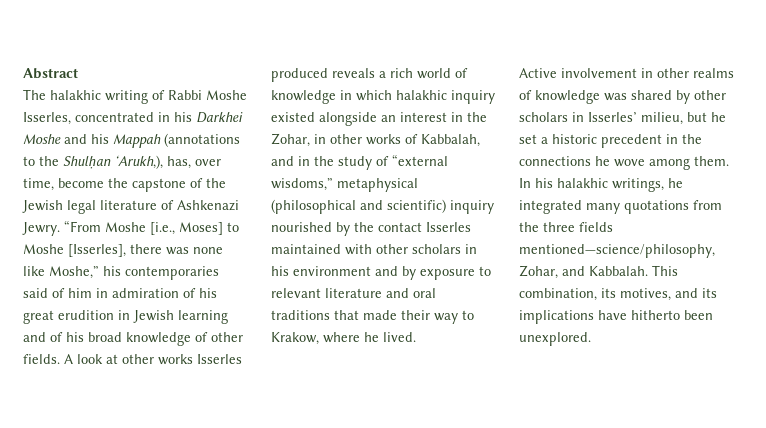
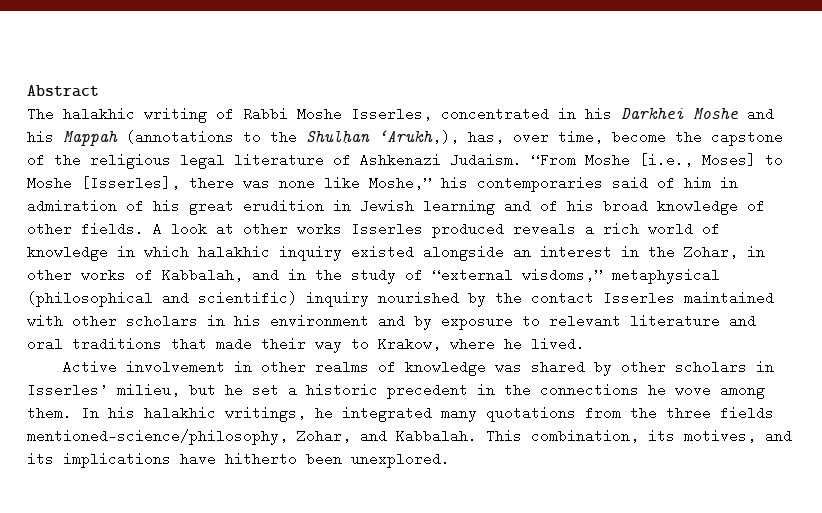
- The halakhic writing of Rabbi Moshe Isserles, concentrated in his Darkhei Moshe and his Mappah (annotations to the Shulḥan ‘Arukh,), has, over time, become the capstone of the Jewish legal literature of Ashkenazi Jewry.
+ The halakhic writing of Rabbi Moshe Isserles, concentrated in his Darkhei Moshe and his Mappah (annotations to the Shulḥan ‘Arukh,), has, over time, become the capstone of the religious legal literature of Ashkenazi Judaism.

